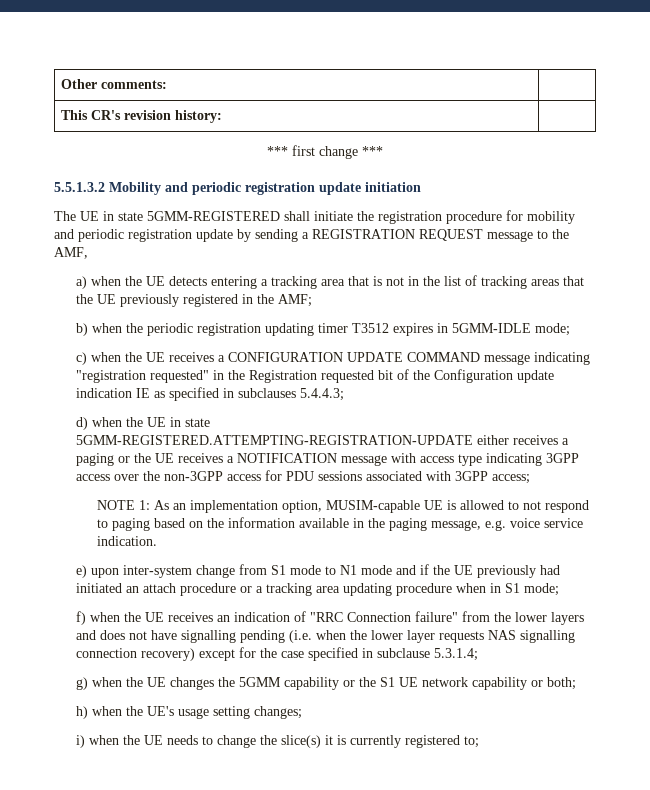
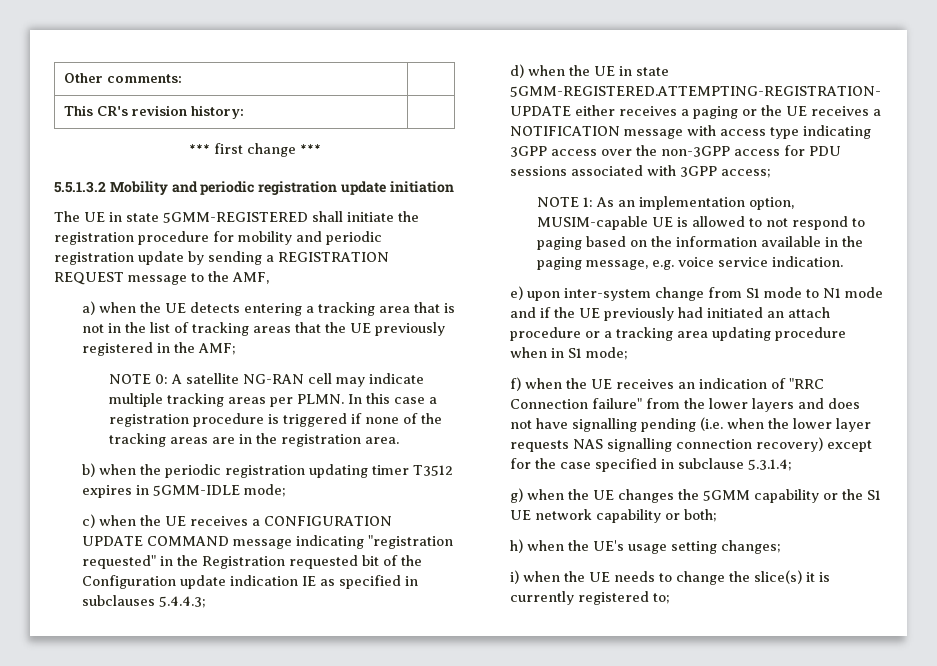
+ NOTE 0: A satellite NG-RAN cell may indicate multiple tracking areas per PLMN. In this case a registration procedure is triggered if none of the tracking areas are in the registration area.

